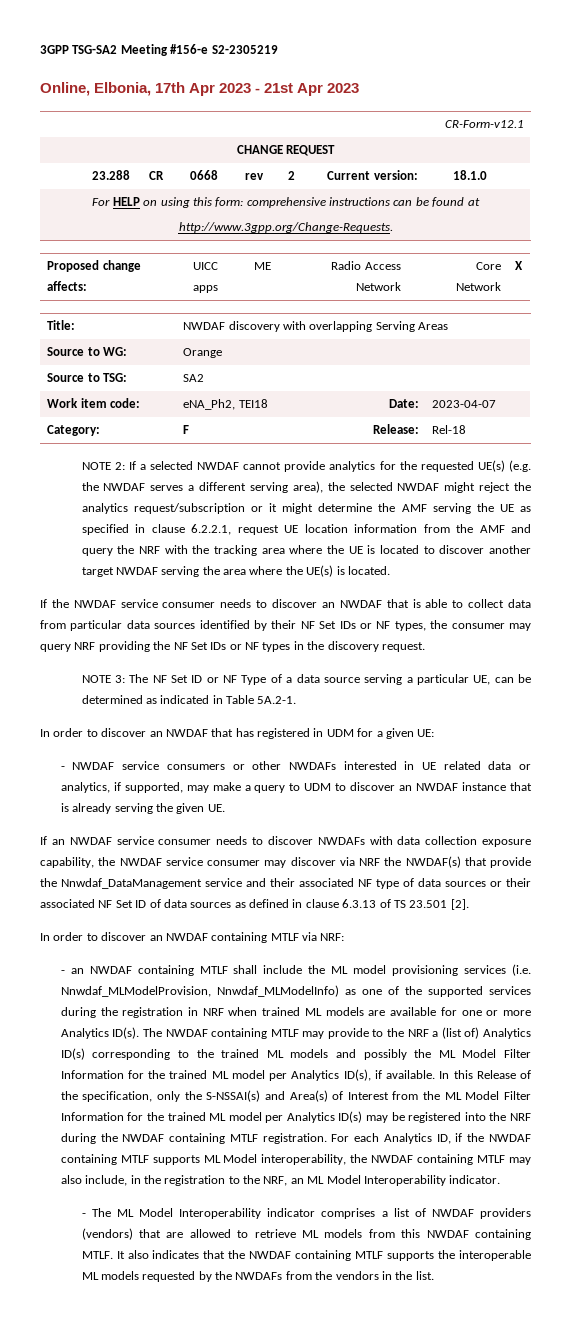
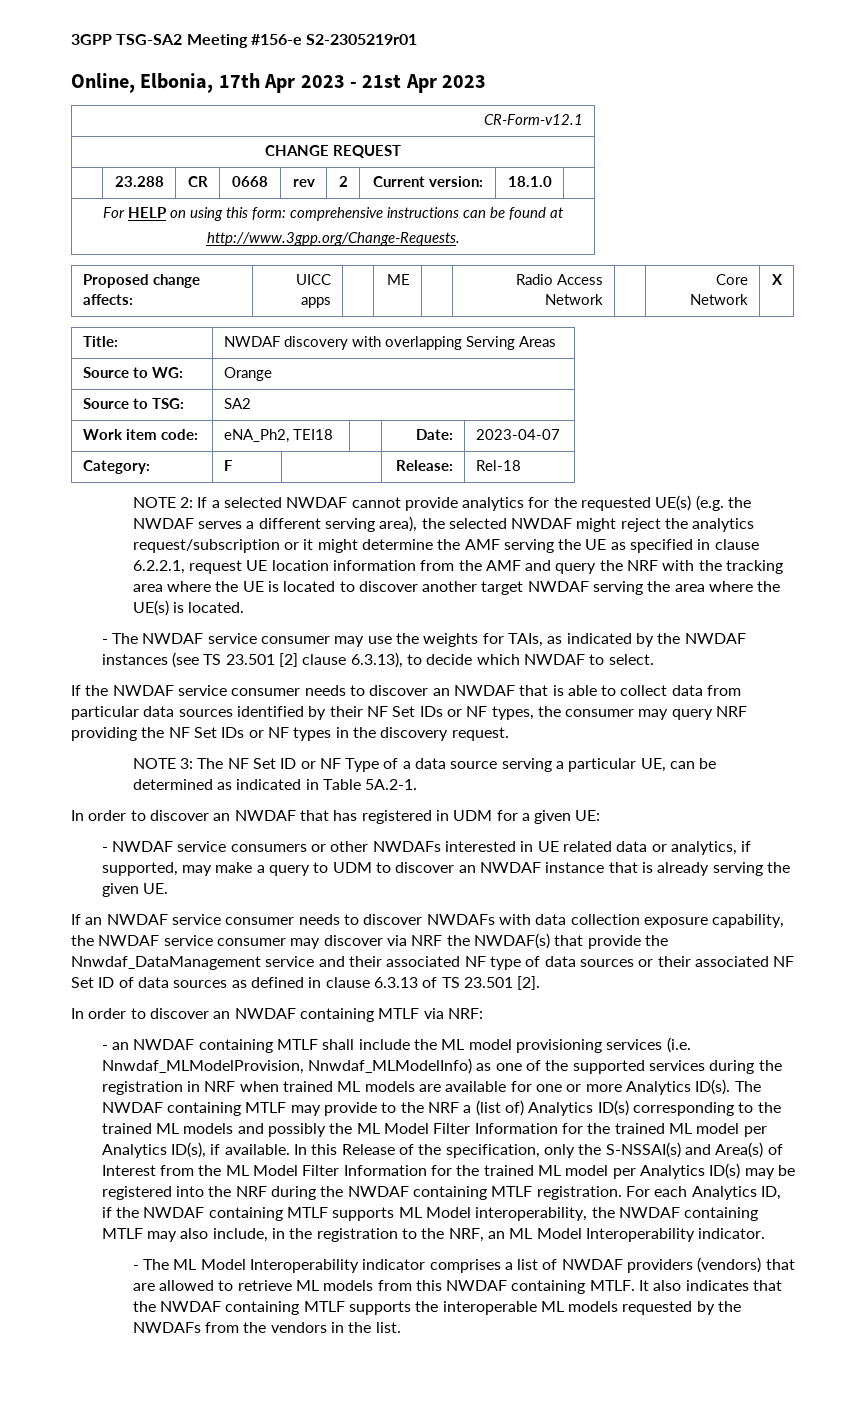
- 3GPP TSG-SA2 Meeting #156-e S2-2305219
+ 3GPP TSG-SA2 Meeting #156-e S2-2305219r01
+ - The NWDAF service consumer may use the weights for TAIs, as indicated by the NWDAF instances (see TS 23.501 [2] clause 6.3.13), to decide which NWDAF to select.

